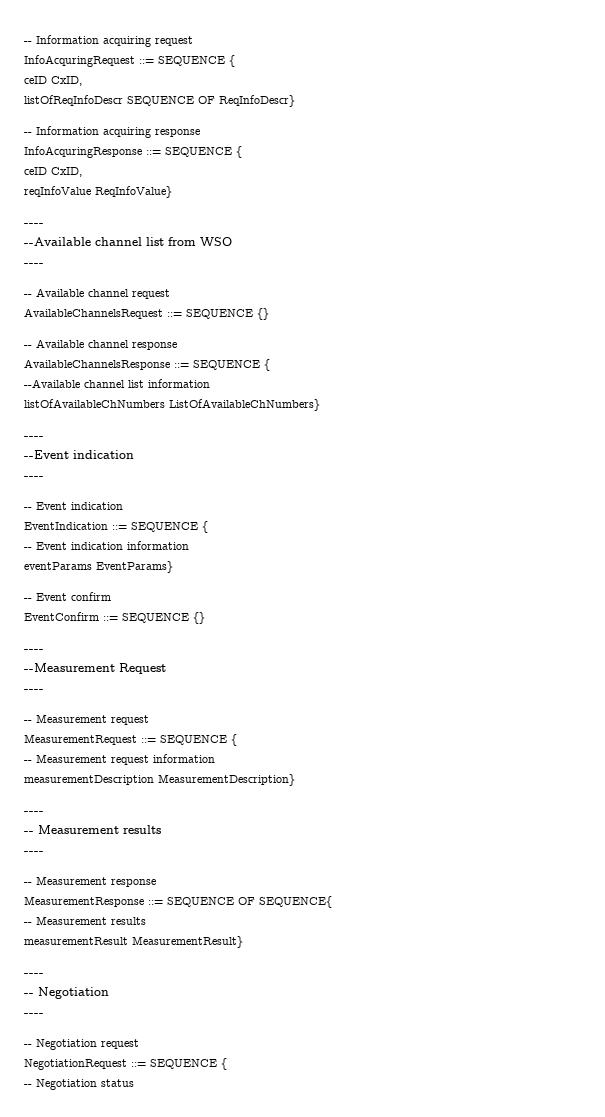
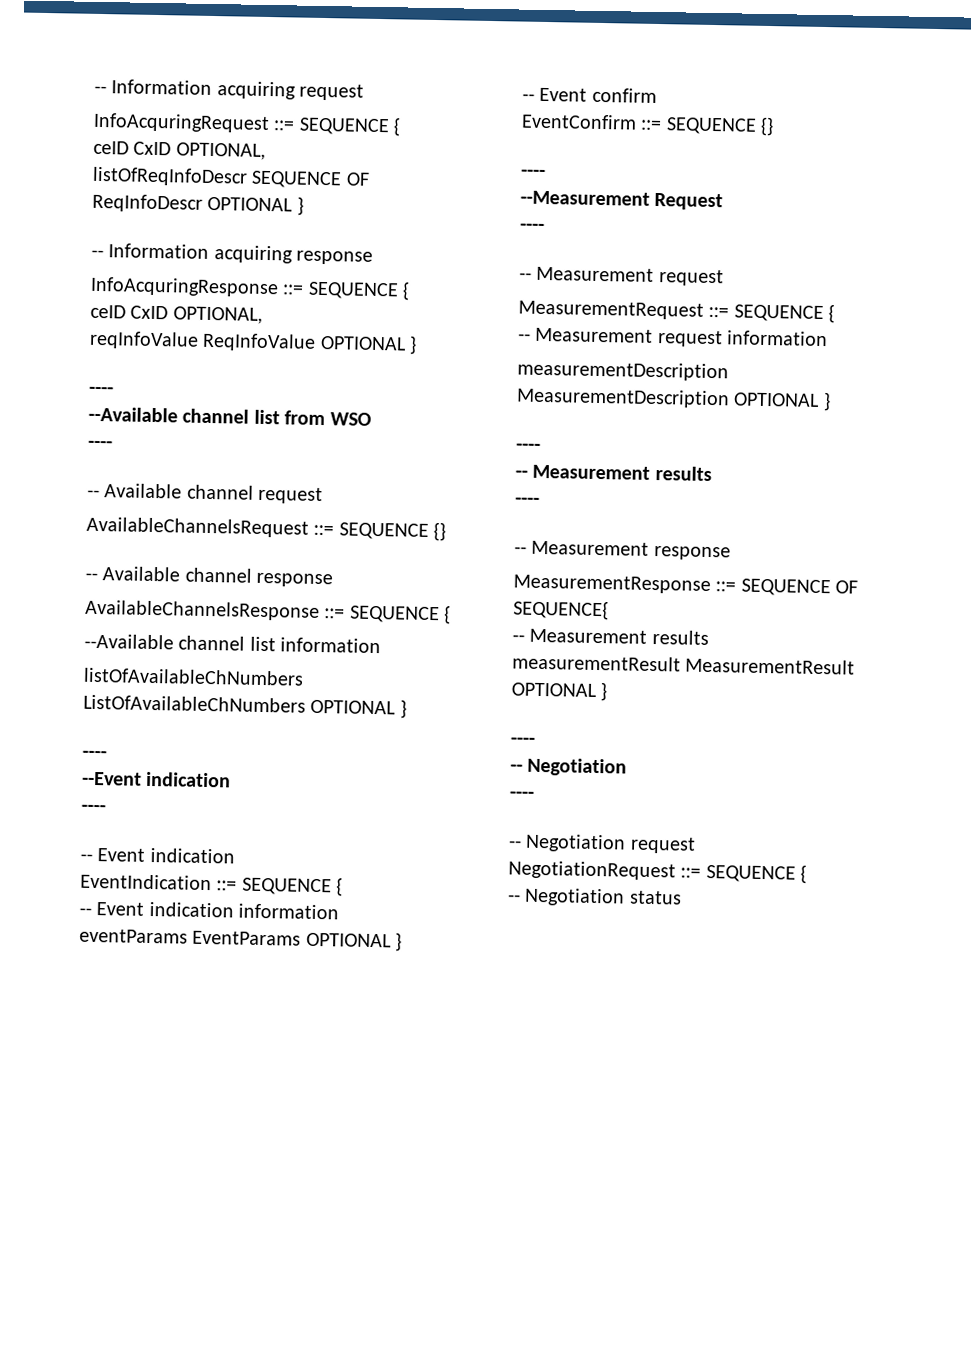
  InfoAcquringRequest ::= SEQUENCE {
- ceID CxID,
+ ceID CxID OPTIONAL,
- listOfReqInfoDescr SEQUENCE OF ReqInfoDescr}
+ listOfReqInfoDescr SEQUENCE OF ReqInfoDescr OPTIONAL }
  InfoAcquringResponse ::= SEQUENCE {
- ceID CxID,
+ ceID CxID OPTIONAL,
- reqInfoValue ReqInfoValue}
+ reqInfoValue ReqInfoValue OPTIONAL }
- listOfAvailableChNumbers ListOfAvailableChNumbers}
+ listOfAvailableChNumbers ListOfAvailableChNumbers OPTIONAL }
- eventParams EventParams}
+ eventParams EventParams OPTIONAL }
- measurementDescription MeasurementDescription}
+ measurementDescription MeasurementDescription OPTIONAL }
- measurementResult MeasurementResult}
+ measurementResult MeasurementResult OPTIONAL }

